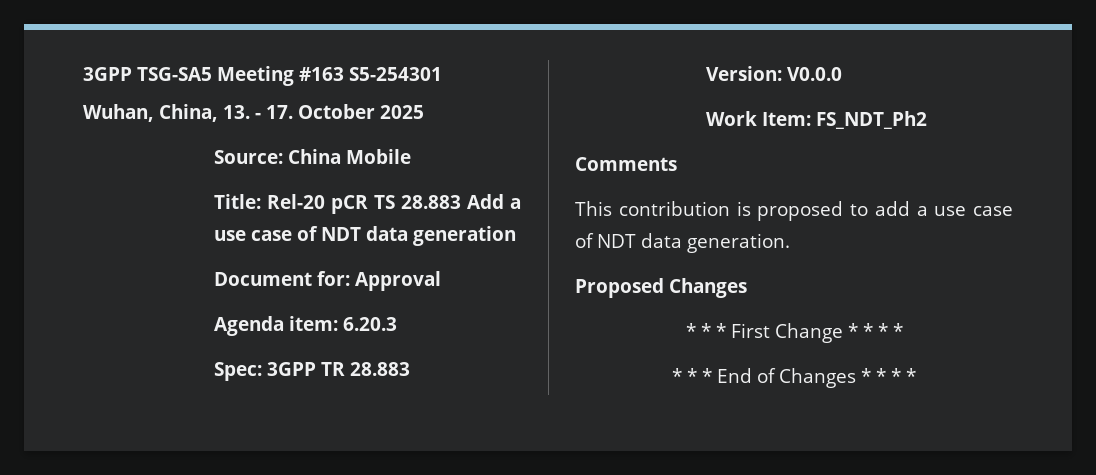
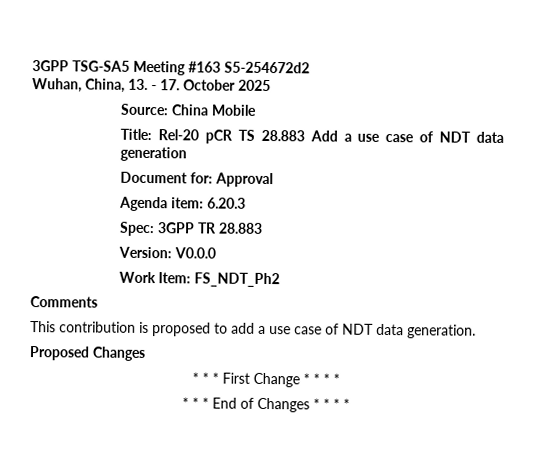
- 3GPP TSG-SA5 Meeting #163 S5-254301
+ 3GPP TSG-SA5 Meeting #163 S5-254672d2

